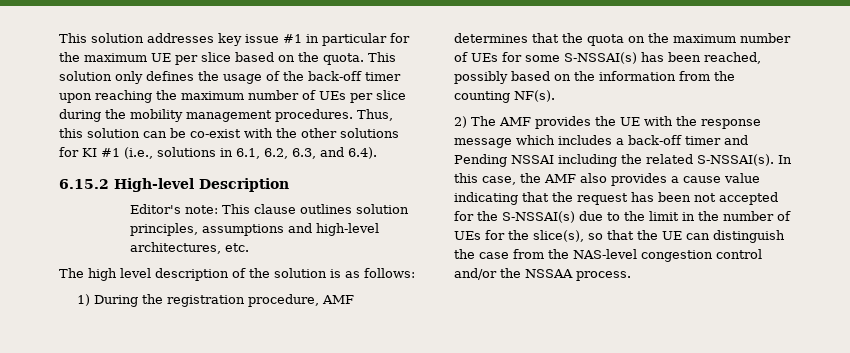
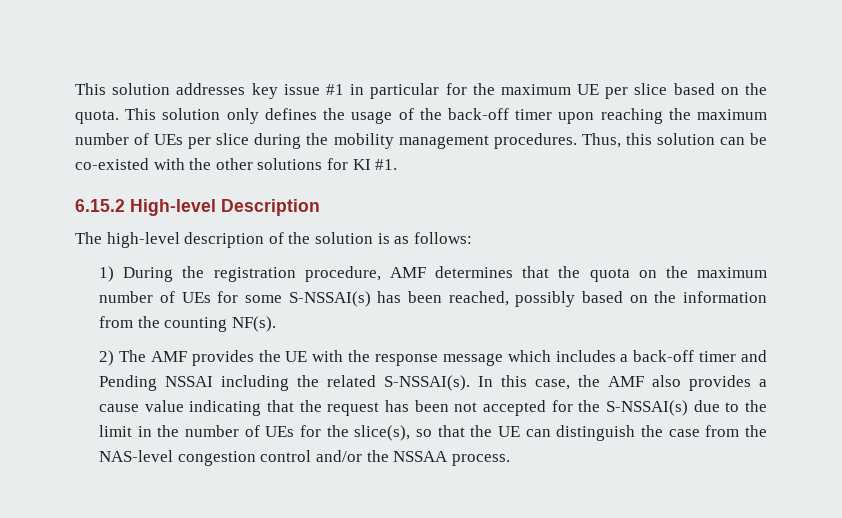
- Thus, this solution can be co-exist with the other solutions for KI #1 (i.e., solutions in 6.1, 6.2, 6.3, and 6.4).
+ Thus, this solution can be co-existed with the other solutions for KI #1.
  6.15.2 High-level Description
- Editor's note: This clause outlines solution principles, assumptions and high-level architectures, etc.
- The high level description of the solution is as follows:
+ The high-level description of the solution is as follows:

